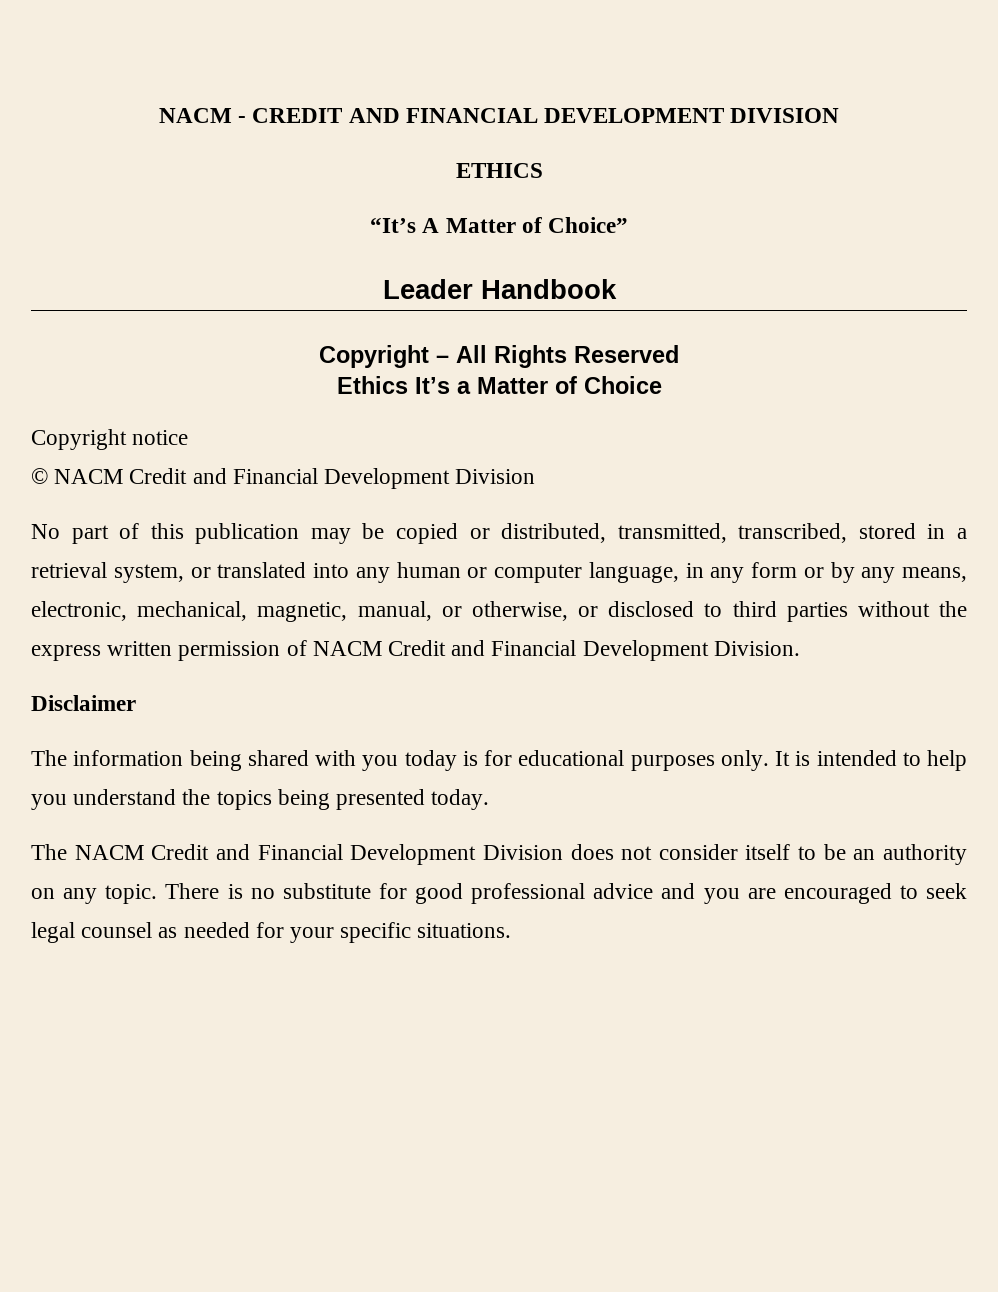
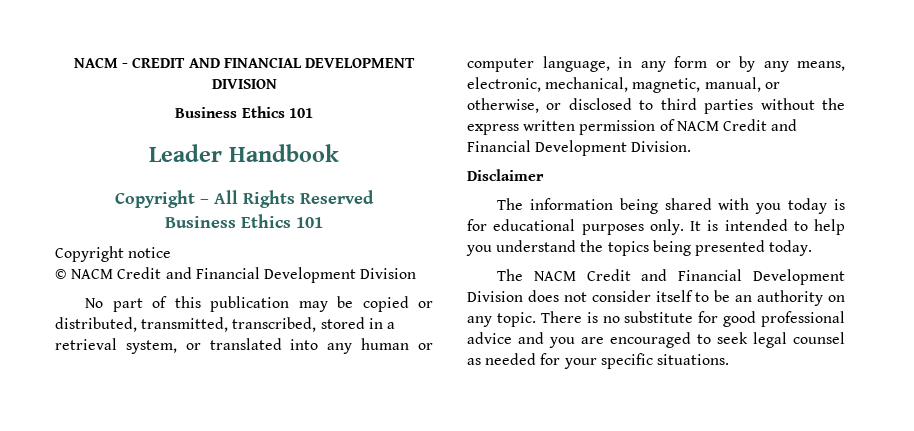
  NACM - CREDIT AND FINANCIAL DEVELOPMENT DIVISION
- ETHICS
- “It’s A Matter of Choice”
+ Business Ethics 101
  Copyright – All Rights Reserved
- Ethics It’s a Matter of Choice
+ Business Ethics 101

